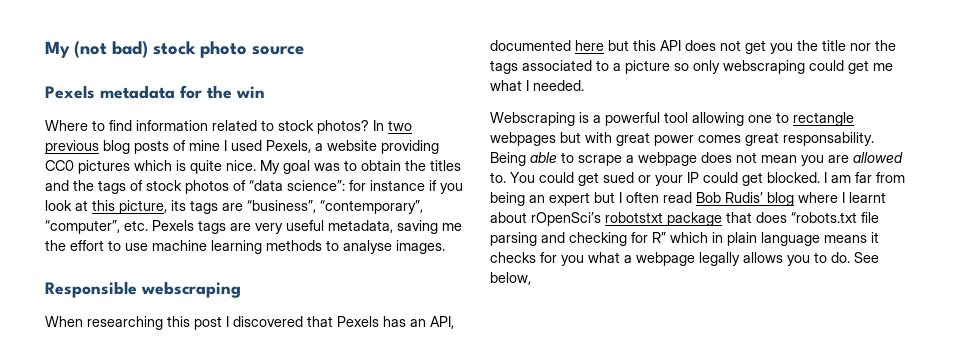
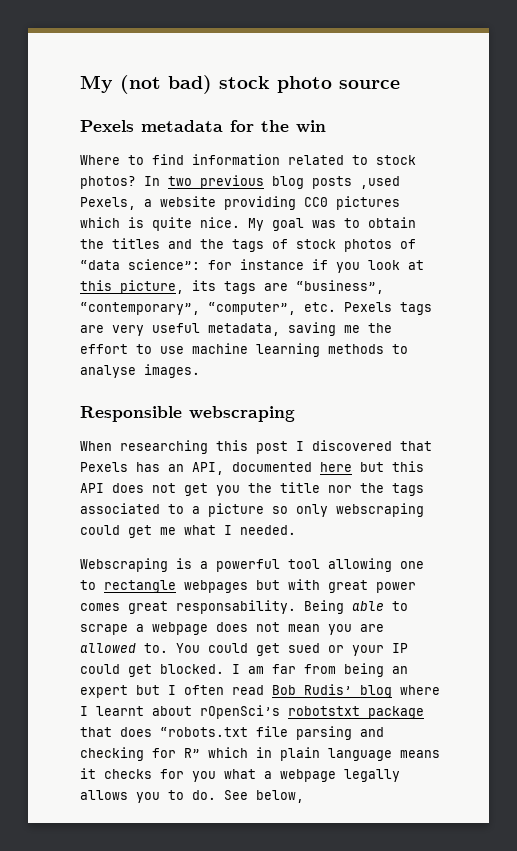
- In two previous blog posts of mine I used Pexels, a website providing CC0 pictures which is quite nice.
+ In two previous blog posts ,used Pexels, a website providing CC0 pictures which is quite nice.

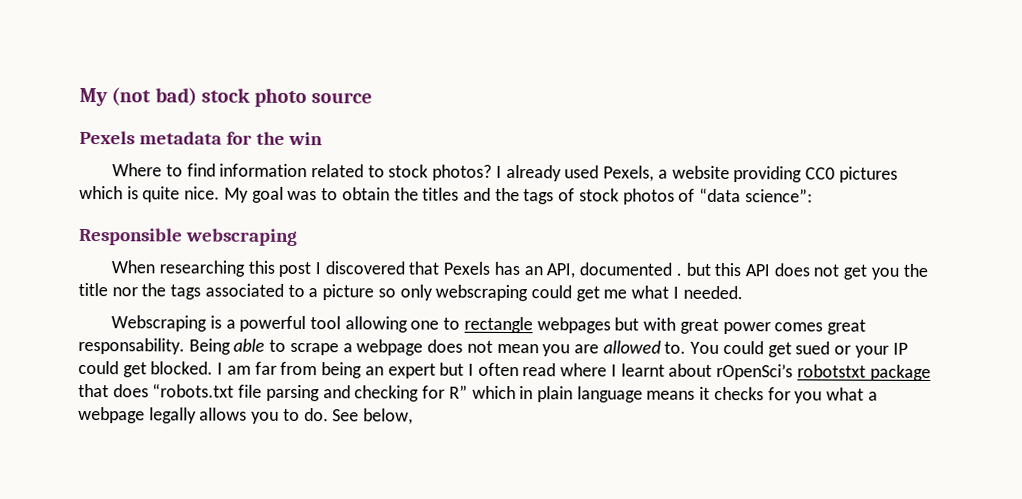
- In two previous blog posts ,used Pexels, a website providing CC0 pictures which is quite nice.
+ I already used Pexels, a website providing CC0 pictures which is quite nice.
- My goal was to obtain the titles and the tags of stock photos of “data science”: for instance if you look at this picture, its tags are “business”, “contemporary”, “computer”, etc. Pexels tags are very useful metadata, saving me the effort to use machine learning methods to analyse images.
+ My goal was to obtain the titles and the tags of stock photos of “data science”:
- When researching this post I discovered that Pexels has an API, documented here but this API does not get you the title nor the tags associated to a picture so only webscraping could get me what I needed.
+ When researching this post I discovered that Pexels has an API, documented . but this API does not get you the title nor the tags associated to a picture so only webscraping could get me what I needed.
- I am far from being an expert but I often read Bob Rudis’ blog where I learnt about rOpenSci’s robotstxt package that does “robots.txt file parsing and checking for R” which in plain language means it checks for you what a webpage legally allows you to do.
+ I am far from being an expert but I often read where I learnt about rOpenSci’s robotstxt package that does “robots.txt file parsing and checking for R” which in plain language means it checks for you what a webpage legally allows you to do.

